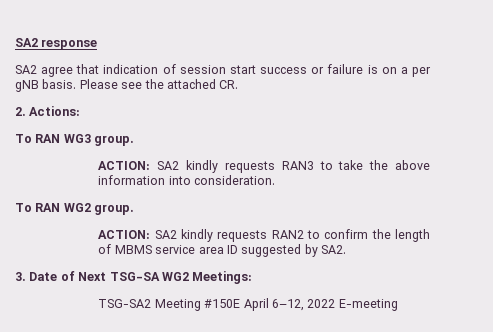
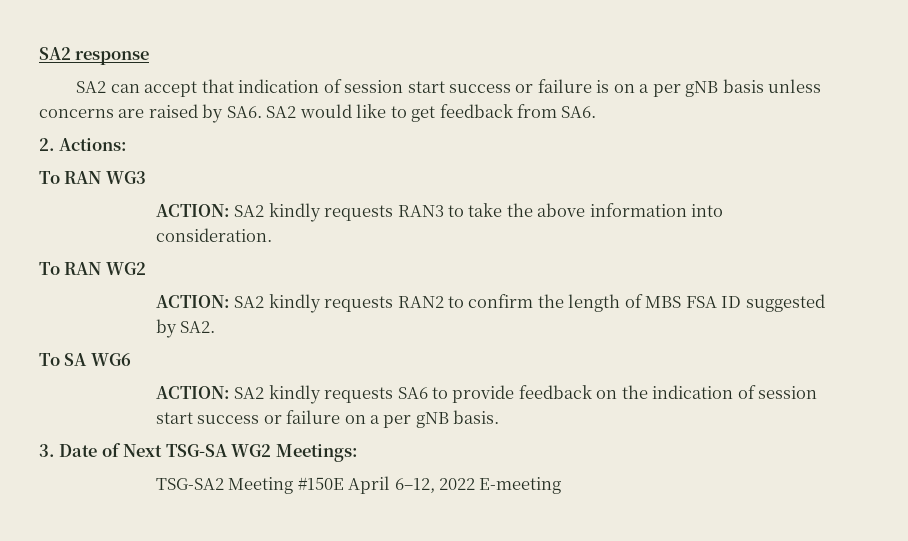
- SA2 agree that indication of session start success or failure is on a per gNB basis. Please see the attached CR.
+ SA2 can accept that indication of session start success or failure is on a per gNB basis unless concerns are raised by SA6. SA2 would like to get feedback from SA6.
- To RAN WG3 group.
+ To RAN WG3
- To RAN WG2 group.
+ To RAN WG2
- ACTION: SA2 kindly requests RAN2 to confirm the length of MBMS service area ID suggested by SA2.
+ ACTION: SA2 kindly requests RAN2 to confirm the length of MBS FSA ID suggested by SA2.
+ To SA WG6
+ ACTION: SA2 kindly requests SA6 to provide feedback on the indication of session start success or failure on a per gNB basis.

